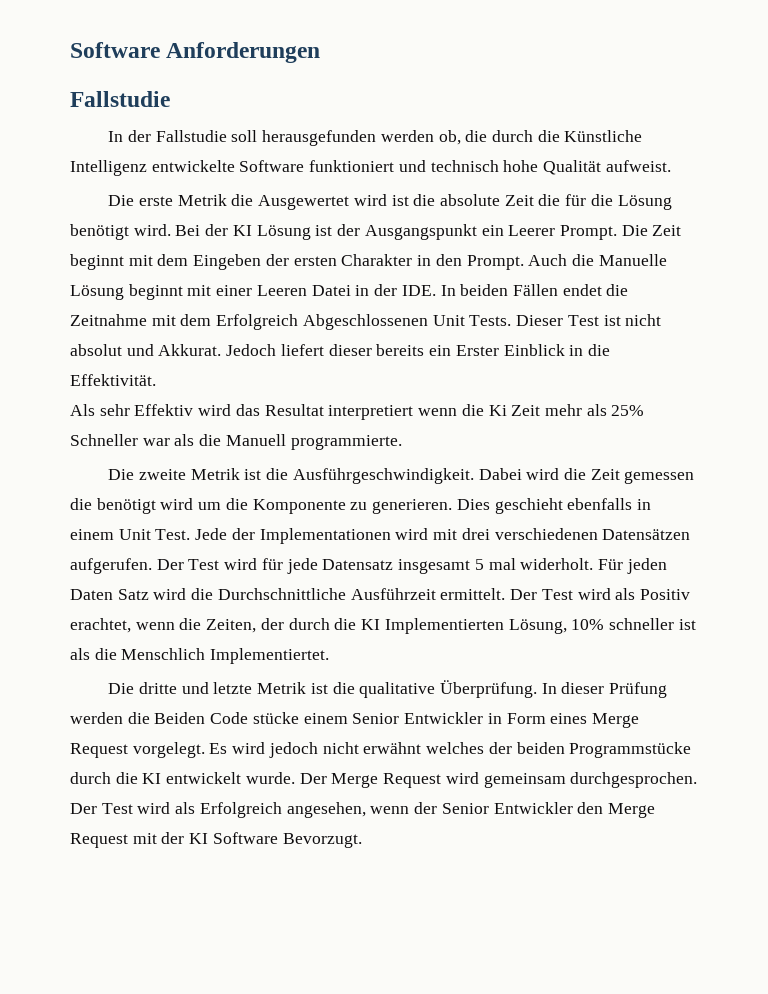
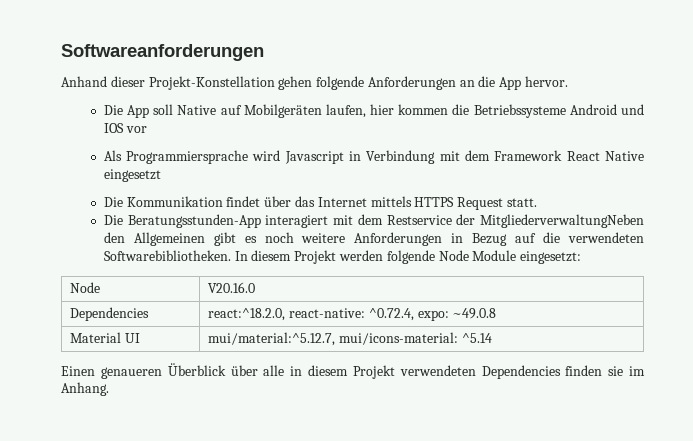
- Software Anforderungen
- Fallstudie
- In der Fallstudie soll herausgefunden werden ob, die durch die Künstliche Intelligenz entwickelte Software funktioniert und technisch hohe Qualität aufweist.
- Die erste Metrik die Ausgewertet wird ist die absolute Zeit die für die Lösung benötigt wird. Bei der KI Lösung ist der Ausgangspunkt ein Leerer Prompt. Die Zeit beginnt mit dem Eingeben der ersten Charakter in den Prompt. Auch die Manuelle Lösung beginnt mit einer Leeren Datei in der IDE. In beiden Fällen endet die Zeitnahme mit dem Erfolgreich Abgeschlossenen Unit Tests. Dieser Test ist nicht absolut und Akkurat. Jedoch liefert dieser bereits ein Erster Einblick in die Effektivität.
- Als sehr Effektiv wird das Resultat interpretiert wenn die Ki Zeit mehr als 25% Schneller war als die Manuell programmierte.
- Die zweite Metrik ist die Ausführgeschwindigkeit. Dabei wird die Zeit gemessen die benötigt wird um die Komponente zu generieren. Dies geschieht ebenfalls in einem Unit Test. Jede der Implementationen wird mit drei verschiedenen Datensätzen aufgerufen. Der Test wird für jede Datensatz insgesamt 5 mal widerholt. Für jeden Daten Satz wird die Durchschnittliche Ausführzeit ermittelt. Der Test wird als Positiv erachtet, wenn die Zeiten, der durch die KI Implementierten Lösung, 10% schneller ist als die Menschlich Implementiertet.
- Die dritte und letzte Metrik ist die qualitative Überprüfung. In dieser Prüfung werden die Beiden Code stücke einem Senior Entwickler in Form eines Merge Request vorgelegt. Es wird jedoch nicht erwähnt welches der beiden Programmstücke durch die KI entwickelt wurde. Der Merge Request wird gemeinsam durchgesprochen. Der Test wird als Erfolgreich angesehen, wenn der Senior Entwickler den Merge Request mit der KI Software Bevorzugt.
+ Softwareanforderungen
+ Anhand dieser Projekt-Konstellation gehen folgende Anforderungen an die App hervor.
+ Die App soll Native auf Mobilgeräten laufen, hier kommen die Betriebssysteme Android und IOS vor
+ Als Programmiersprache wird Javascript in Verbindung mit dem Framework React Native eingesetzt
+ Die Kommunikation findet über das Internet mittels HTTPS Request statt.
+ Die Beratungsstunden-App interagiert mit dem Restservice der MitgliederverwaltungNeben den Allgemeinen gibt es noch weitere Anforderungen in Bezug auf die verwendeten Softwarebibliotheken. In diesem Projekt werden folgende Node Module eingesetzt:
+ Node | V20.16.0
+ Dependencies | react:^18.2.0, react-native: ^0.72.4, expo: ~49.0.8
+ Material UI | mui/material:^5.12.7, mui/icons-material: ^5.14
+ Einen genaueren Überblick über alle in diesem Projekt verwendeten Dependencies finden sie im Anhang.

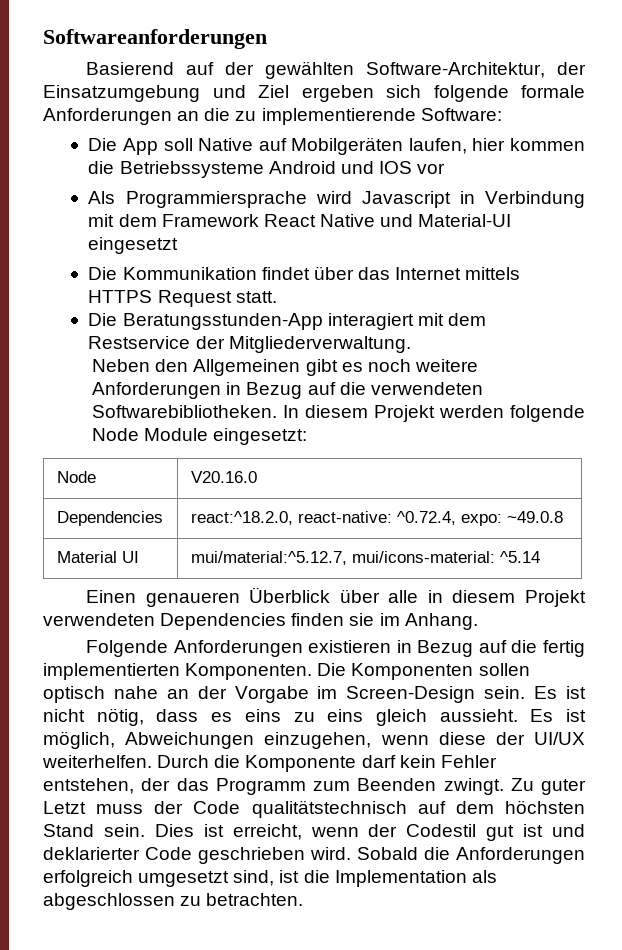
- Anhand dieser Projekt-Konstellation gehen folgende Anforderungen an die App hervor.
+ Basierend auf der gewählten Software-Architektur, der Einsatzumgebung und Ziel ergeben sich folgende formale Anforderungen an die zu implementierende Software:
- Als Programmiersprache wird Javascript in Verbindung mit dem Framework React Native eingesetzt
+ Als Programmiersprache wird Javascript in Verbindung mit dem Framework React Native und Material-UI eingesetzt
- Die Beratungsstunden-App interagiert mit dem Restservice der MitgliederverwaltungNeben den Allgemeinen gibt es noch weitere Anforderungen in Bezug auf die verwendeten Softwarebibliotheken.
+ Die Beratungsstunden-App interagiert mit dem Restservice der Mitgliederverwaltung.
+ Neben den Allgemeinen gibt es noch weitere Anforderungen in Bezug auf die verwendeten Softwarebibliotheken.
+ Folgende Anforderungen existieren in Bezug auf die fertig implementierten Komponenten. Die Komponenten sollen optisch nahe an der Vorgabe im Screen-Design sein. Es ist nicht nötig, dass es eins zu eins gleich aussieht. Es ist möglich, Abweichungen einzugehen, wenn diese der UI/UX weiterhelfen. Durch die Komponente darf kein Fehler entstehen, der das Programm zum Beenden zwingt. Zu guter Letzt muss der Code qualitätstechnisch auf dem höchsten Stand sein. Dies ist erreicht, wenn der Codestil gut ist und deklarierter Code geschrieben wird. Sobald die Anforderungen erfolgreich umgesetzt sind, ist die Implementation als abgeschlossen zu betrachten.

